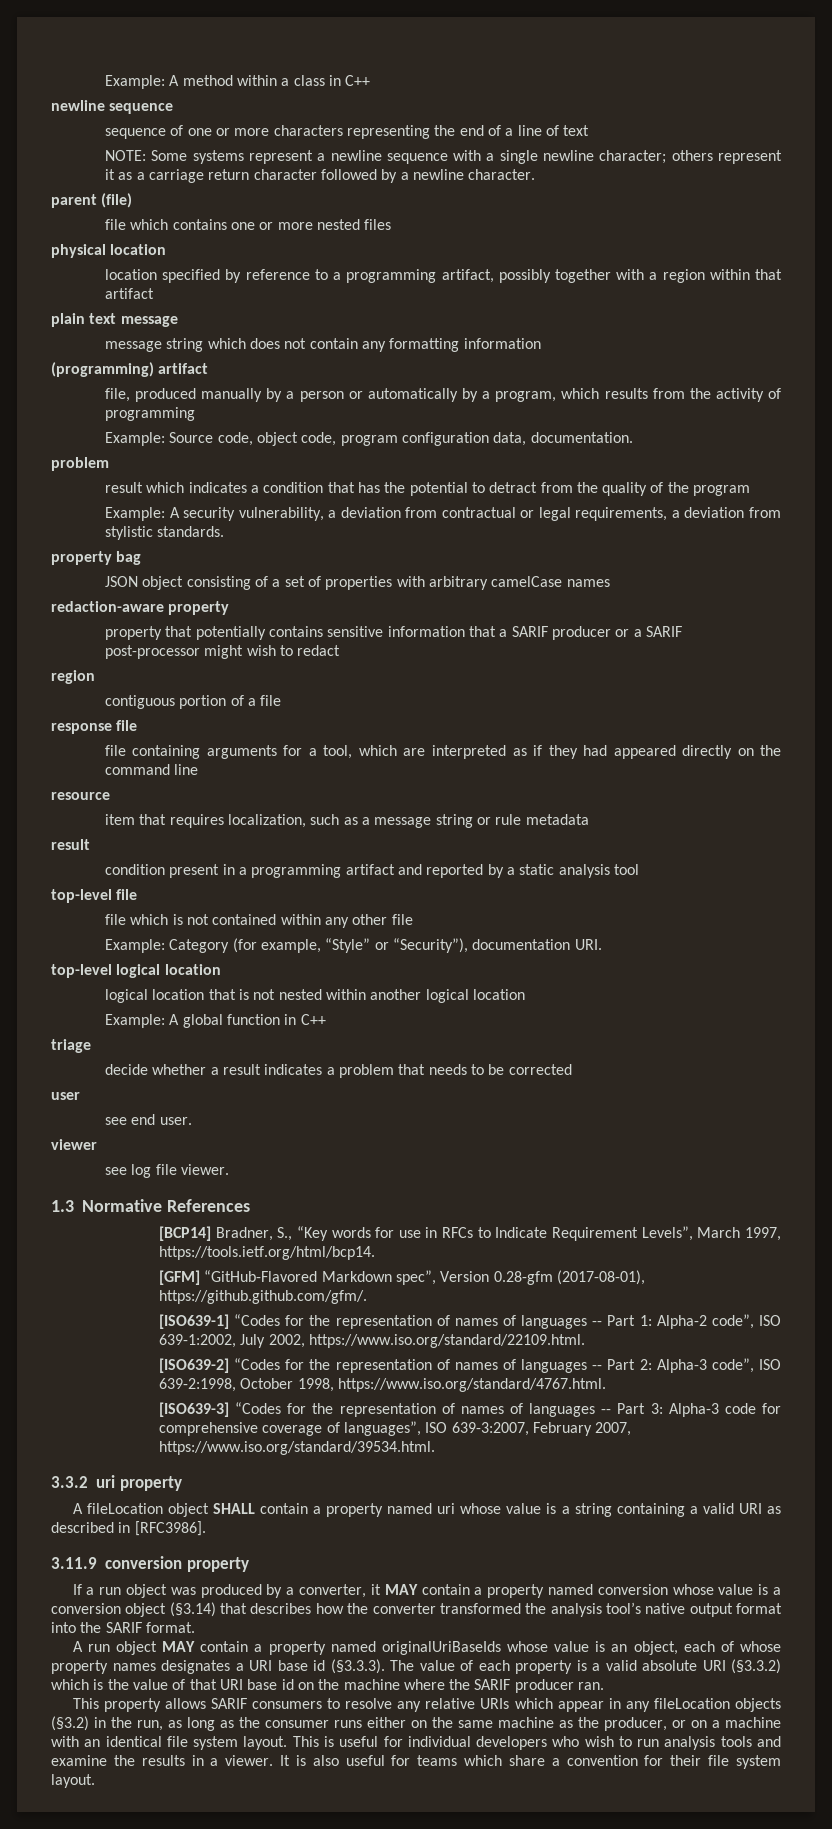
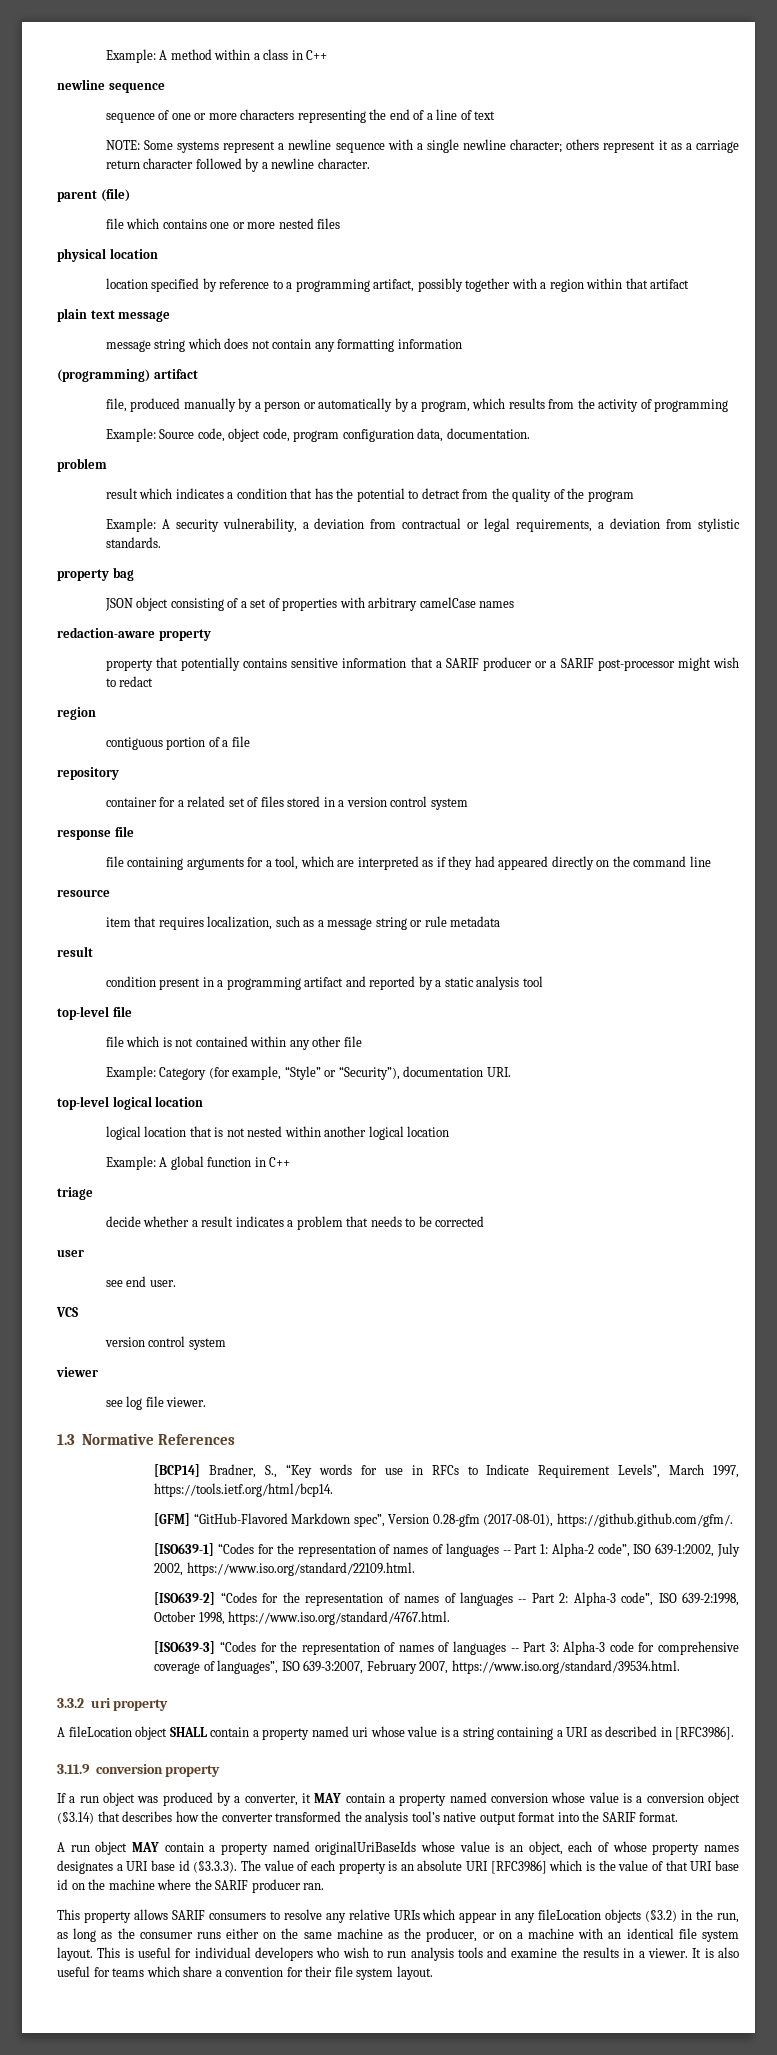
+ repository
+ container for a related set of files stored in a version control system
+ VCS
+ version control system
- A fileLocation object SHALL contain a property named uri whose value is a string containing a valid URI as described in [RFC3986].
+ A fileLocation object SHALL contain a property named uri whose value is a string containing a URI as described in [RFC3986].
- A run object MAY contain a property named originalUriBaseIds whose value is an object, each of whose property names designates a URI base id (§3.3.3). The value of each property is a valid absolute URI (§3.3.2) which is the value of that URI base id on the machine where the SARIF producer ran.
+ A run object MAY contain a property named originalUriBaseIds whose value is an object, each of whose property names designates a URI base id (§3.3.3). The value of each property is an absolute URI [RFC3986] which is the value of that URI base id on the machine where the SARIF producer ran.

